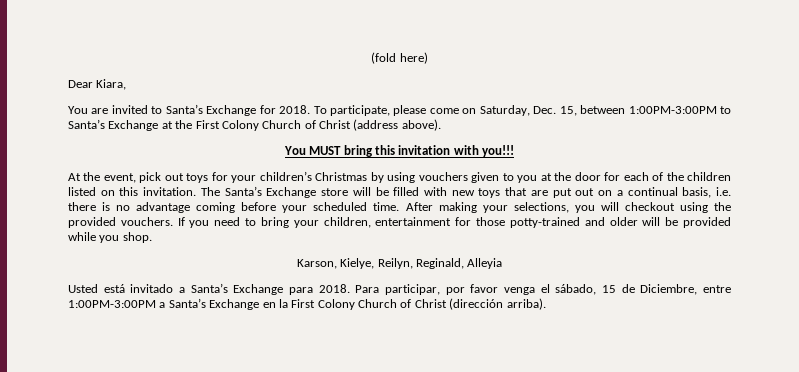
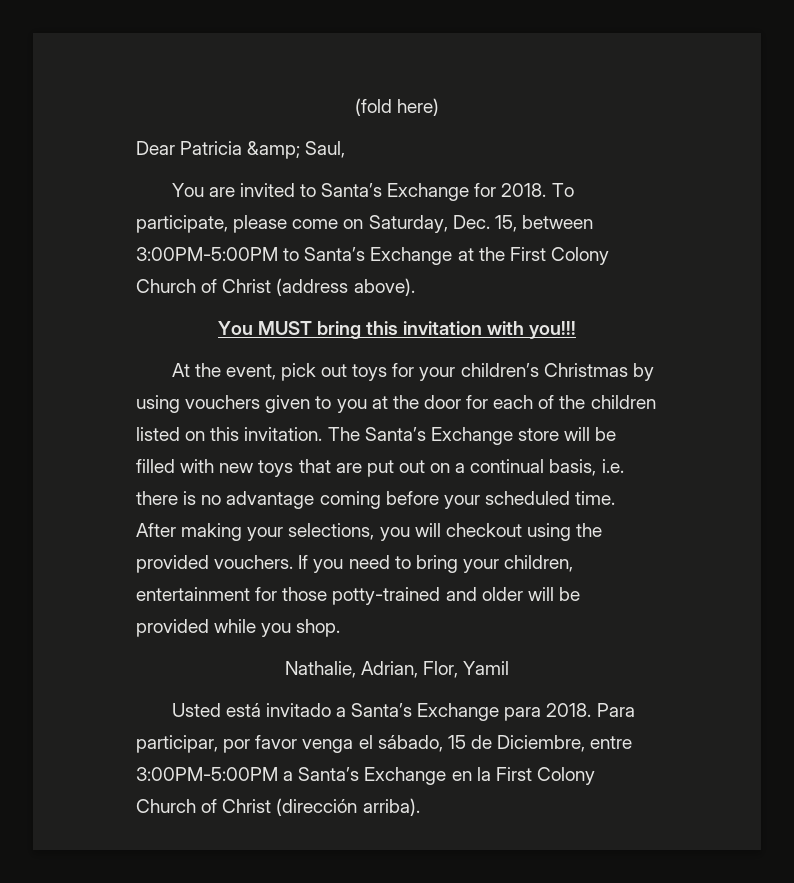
- Dear Kiara,
+ Dear Patricia &amp; Saul,
- To participate, please come on Saturday, Dec. 15, between 1:00PM-3:00PM to Santa’s Exchange at the First Colony Church of Christ (address above).
+ To participate, please come on Saturday, Dec. 15, between 3:00PM-5:00PM to Santa’s Exchange at the First Colony Church of Christ (address above).
- Karson, Kielye, Reilyn, Reginald, Alleyia
+ Nathalie, Adrian, Flor, Yamil
- Para participar, por favor venga el sábado, 15 de Diciembre, entre 1:00PM-3:00PM a Santa’s Exchange en la First Colony Church of Christ (dirección arriba).
+ Para participar, por favor venga el sábado, 15 de Diciembre, entre 3:00PM-5:00PM a Santa’s Exchange en la First Colony Church of Christ (dirección arriba).

